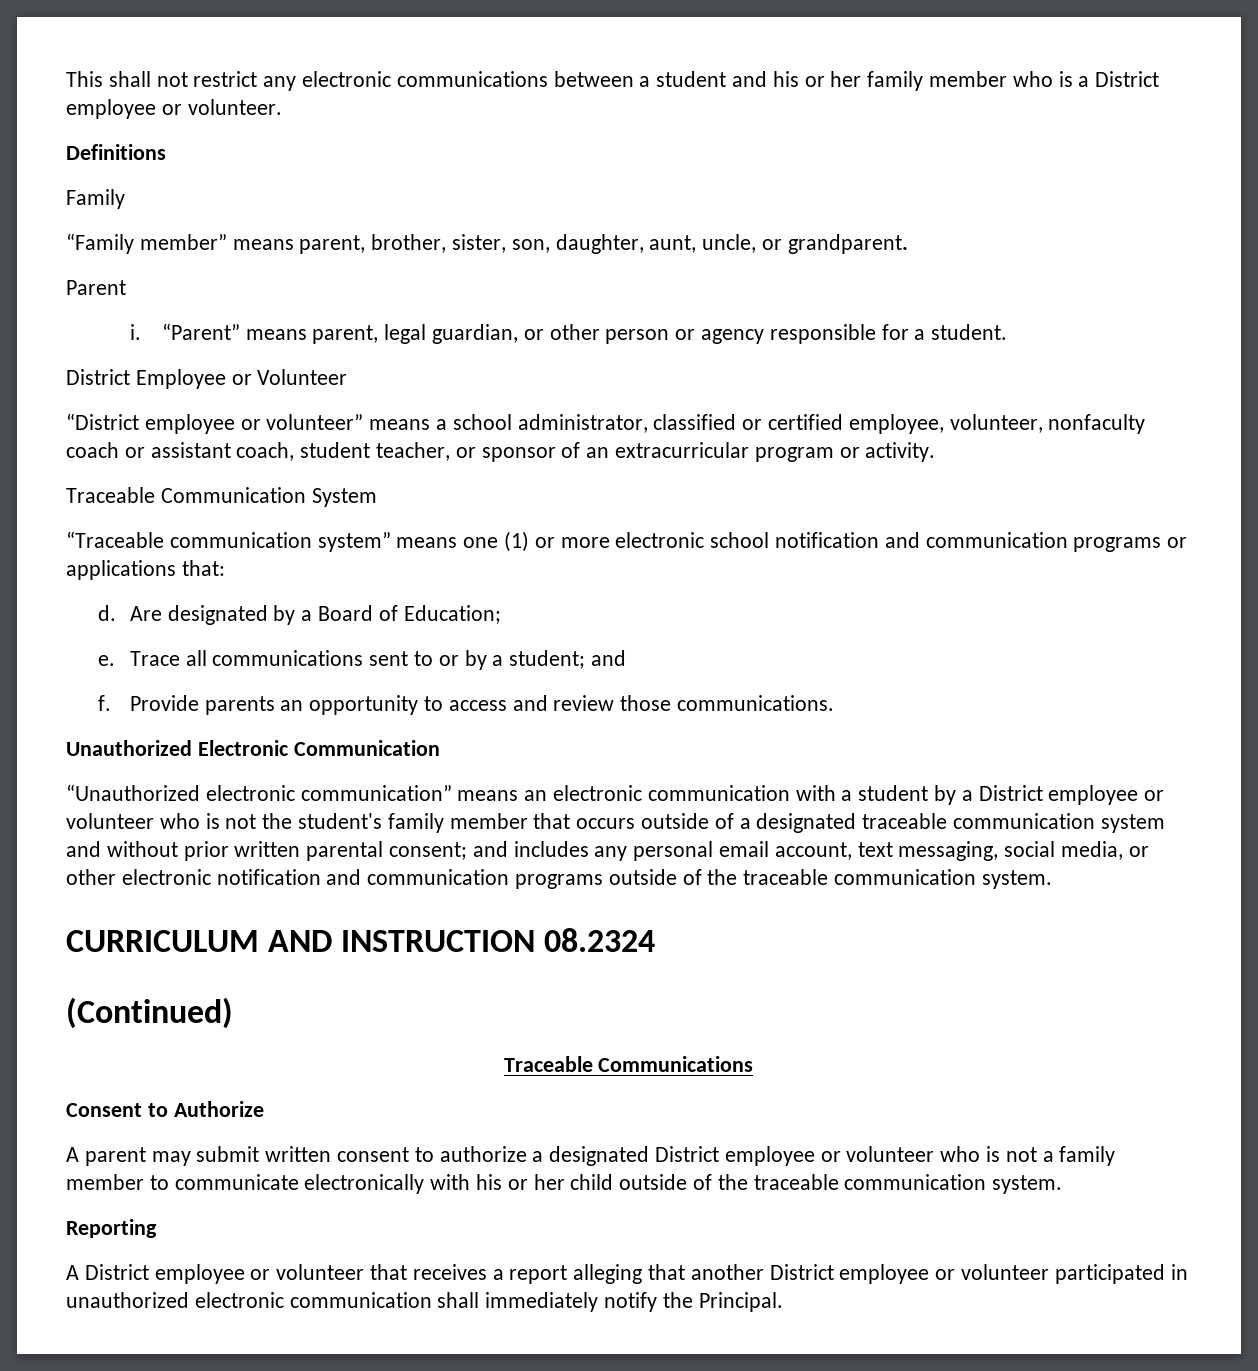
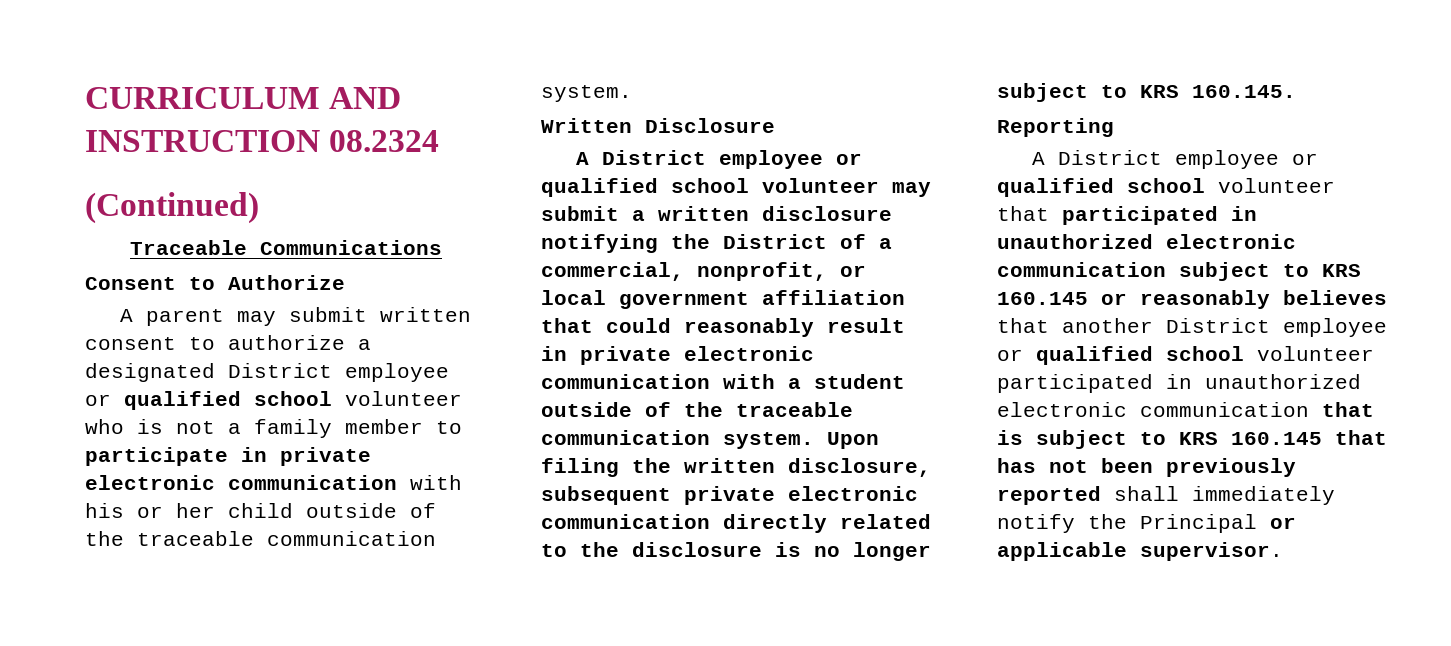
- This shall not restrict any electronic communications between a student and his or her family member who is a District employee or volunteer.
- Definitions
- Family
- “Family member” means parent, brother, sister, son, daughter, aunt, uncle, or grandparent.
- Parent
- i. “Parent” means parent, legal guardian, or other person or agency responsible for a student.
- District Employee or Volunteer
- “District employee or volunteer” means a school administrator, classified or certified employee, volunteer, nonfaculty coach or assistant coach, student teacher, or sponsor of an extracurricular program or activity.
- Traceable Communication System
- “Traceable communication system” means one (1) or more electronic school notification and communication programs or applications that:
- d. Are designated by a Board of Education;
- e. Trace all communications sent to or by a student; and
- f. Provide parents an opportunity to access and review those communications.
- Unauthorized Electronic Communication
- “Unauthorized electronic communication” means an electronic communication with a student by a District employee or volunteer who is not the student's family member that occurs outside of a designated traceable communication system and without prior written parental consent; and includes any personal email account, text messaging, social media, or other electronic notification and communication programs outside of the traceable communication system.
- A parent may submit written consent to authorize a designated District employee or volunteer who is not a family member to communicate electronically with his or her child outside of the traceable communication system.
+ A parent may submit written consent to authorize a designated District employee or qualified school volunteer who is not a family member to participate in private electronic communication with his or her child outside of the traceable communication system.
+ Written Disclosure
+ A District employee or qualified school volunteer may submit a written disclosure notifying the District of a commercial, nonprofit, or local government affiliation that could reasonably result in private electronic communication with a student outside of the traceable communication system. Upon filing the written disclosure, subsequent private electronic communication directly related to the disclosure is no longer subject to KRS 160.145.
- A District employee or volunteer that receives a report alleging that another District employee or volunteer participated in unauthorized electronic communication shall immediately notify the Principal.
+ A District employee or qualified school volunteer that participated in unauthorized electronic communication subject to KRS 160.145 or reasonably believes that another District employee or qualified school volunteer participated in unauthorized electronic communication that is subject to KRS 160.145 that has not been previously reported shall immediately notify the Principal or applicable supervisor.

